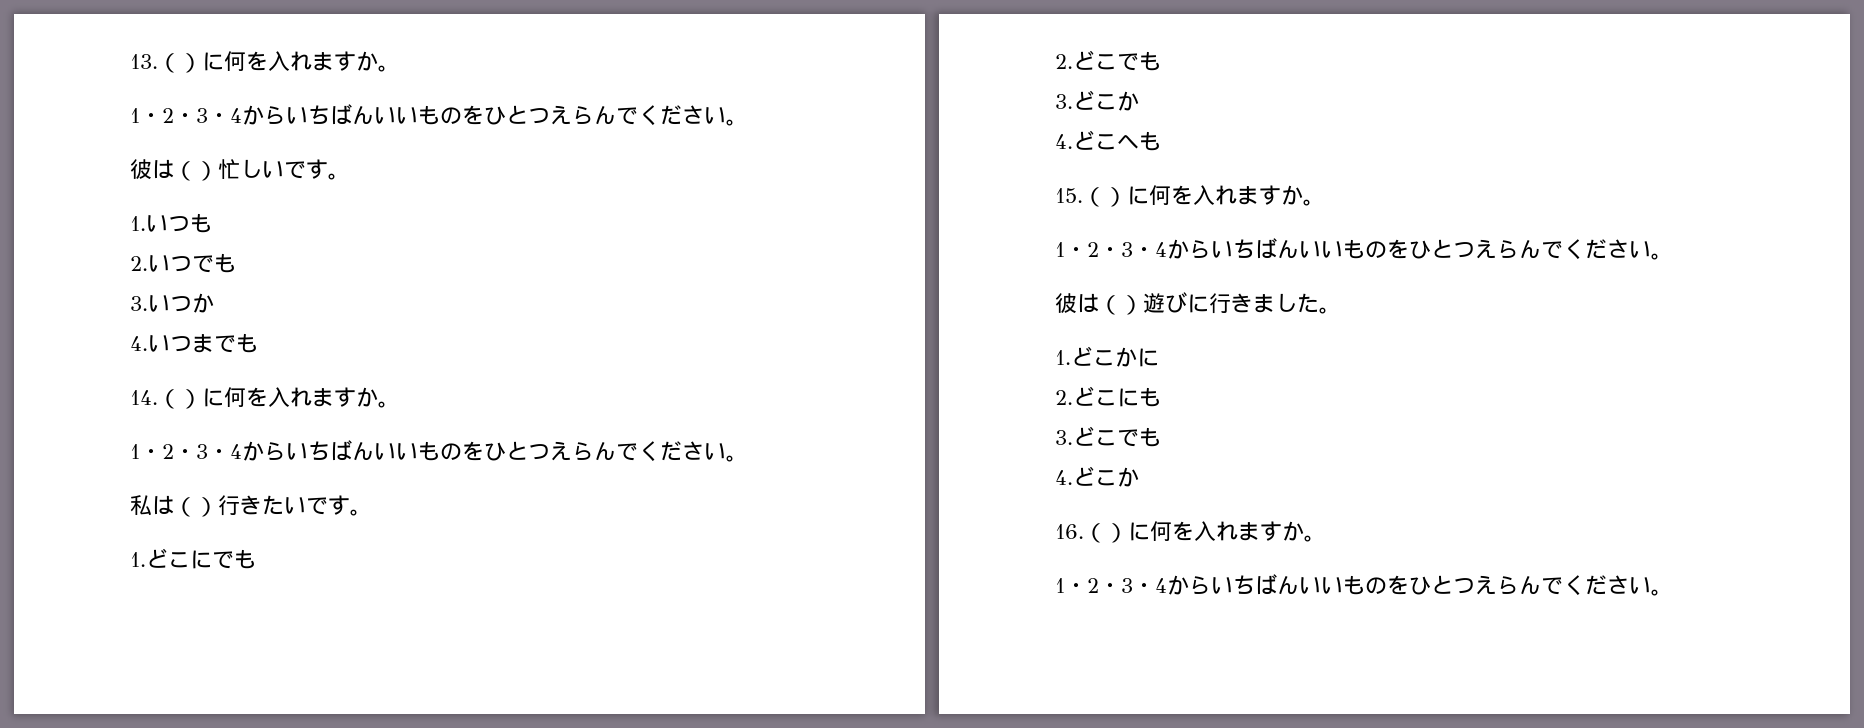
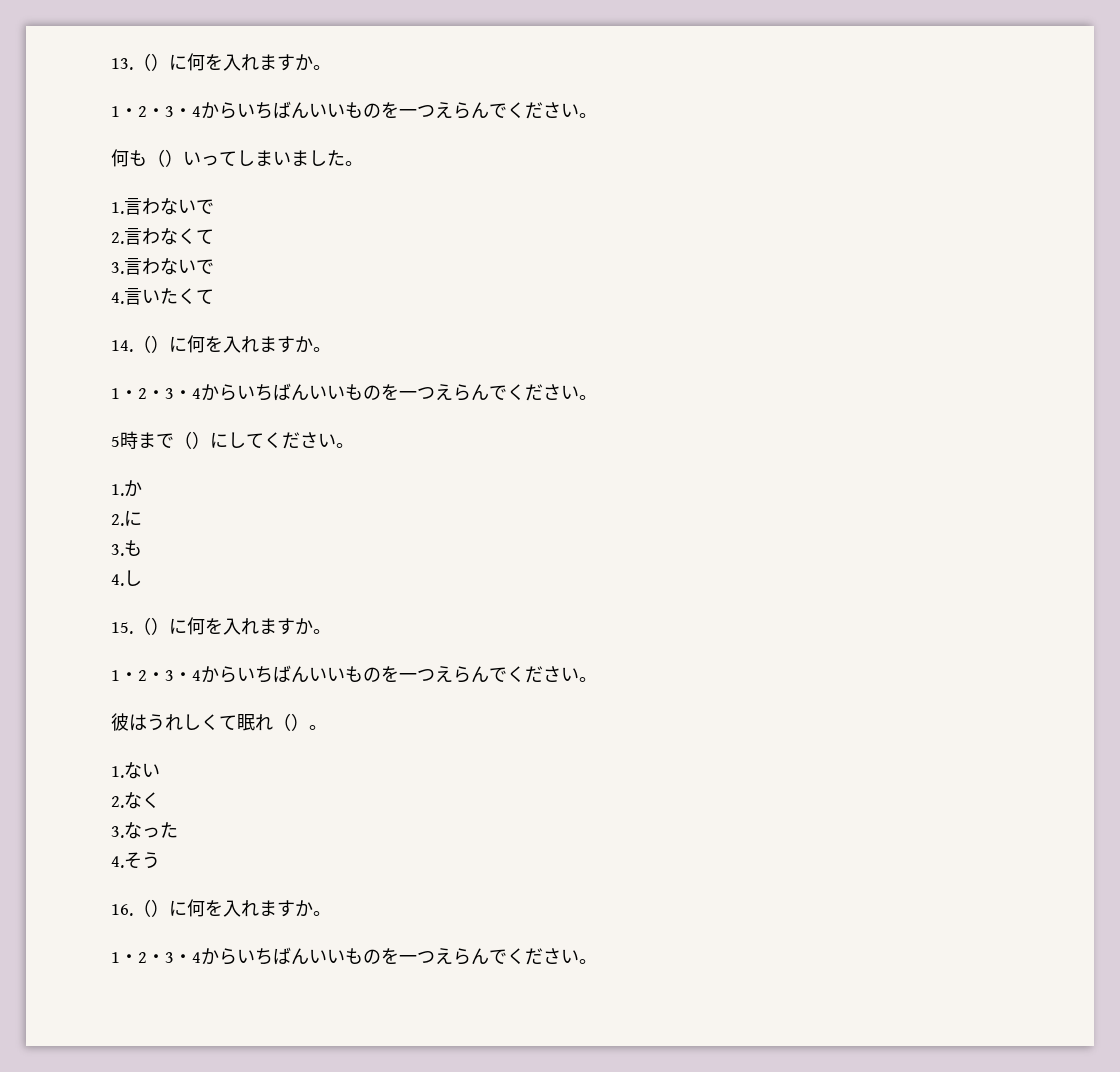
  13.（）に何を入れますか。
- 1・2・3・4からいちばんいいものをひとつえらんでください。
- 彼は（）忙しいです。
- 1.いつも
- 2.いつでも
- 3.いつか
- 4.いつまでも
+ 1・2・3・4からいちばんいいものを一つえらんでください。
+ 何も（）いってしまいました。
+ 1.言わないで
+ 2.言わなくて
+ 3.言わないで
+ 4.言いたくて
  14.（）に何を入れますか。
- 1・2・3・4からいちばんいいものをひとつえらんでください。
- 私は（）行きたいです。
- 1.どこにでも
- 2.どこでも
- 3.どこか
- 4.どこへも
+ 1・2・3・4からいちばんいいものを一つえらんでください。
+ 5時まで（）にしてください。
+ 1.か
+ 2.に
+ 3.も
+ 4.し
  15.（）に何を入れますか。
- 1・2・3・4からいちばんいいものをひとつえらんでください。
- 彼は（）遊びに行きました。
- 1.どこかに
- 2.どこにも
- 3.どこでも
- 4.どこか
+ 1・2・3・4からいちばんいいものを一つえらんでください。
+ 彼はうれしくて眠れ（）。
+ 1.ない
+ 2.なく
+ 3.なった
+ 4.そう
  16.（）に何を入れますか。
- 1・2・3・4からいちばんいいものをひとつえらんでください。
+ 1・2・3・4からいちばんいいものを一つえらんでください。

